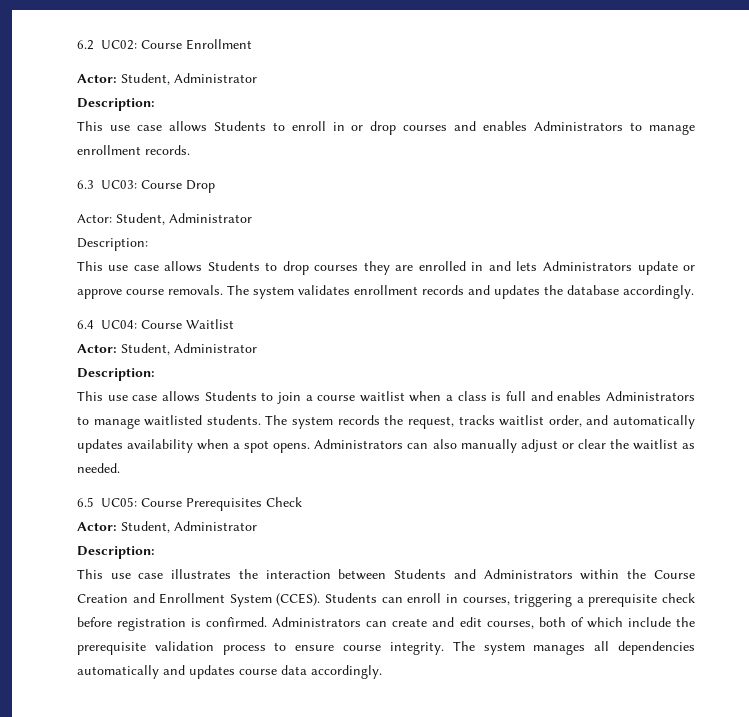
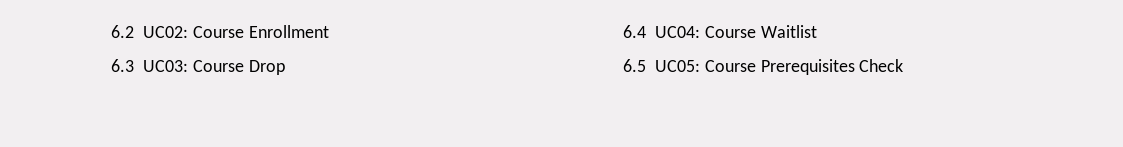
  6.2 UC02: Course Enrollment
- Actor: Student, Administrator
- Description:
- This use case allows Students to enroll in or drop courses and enables Administrators to manage enrollment records.
  6.3 UC03: Course Drop
- Actor: Student, Administrator
- Description:
- This use case allows Students to drop courses they are enrolled in and lets Administrators update or approve course removals. The system validates enrollment records and updates the database accordingly.
  6.4 UC04: Course Waitlist
- Actor: Student, Administrator
- Description:
- This use case allows Students to join a course waitlist when a class is full and enables Administrators to manage waitlisted students. The system records the request, tracks waitlist order, and automatically updates availability when a spot opens. Administrators can also manually adjust or clear the waitlist as needed.
  6.5 UC05: Course Prerequisites Check
- Actor: Student, Administrator
- Description:
- This use case illustrates the interaction between Students and Administrators within the Course Creation and Enrollment System (CCES). Students can enroll in courses, triggering a prerequisite check before registration is confirmed. Administrators can create and edit courses, both of which include the prerequisite validation process to ensure course integrity. The system manages all dependencies automatically and updates course data accordingly.

